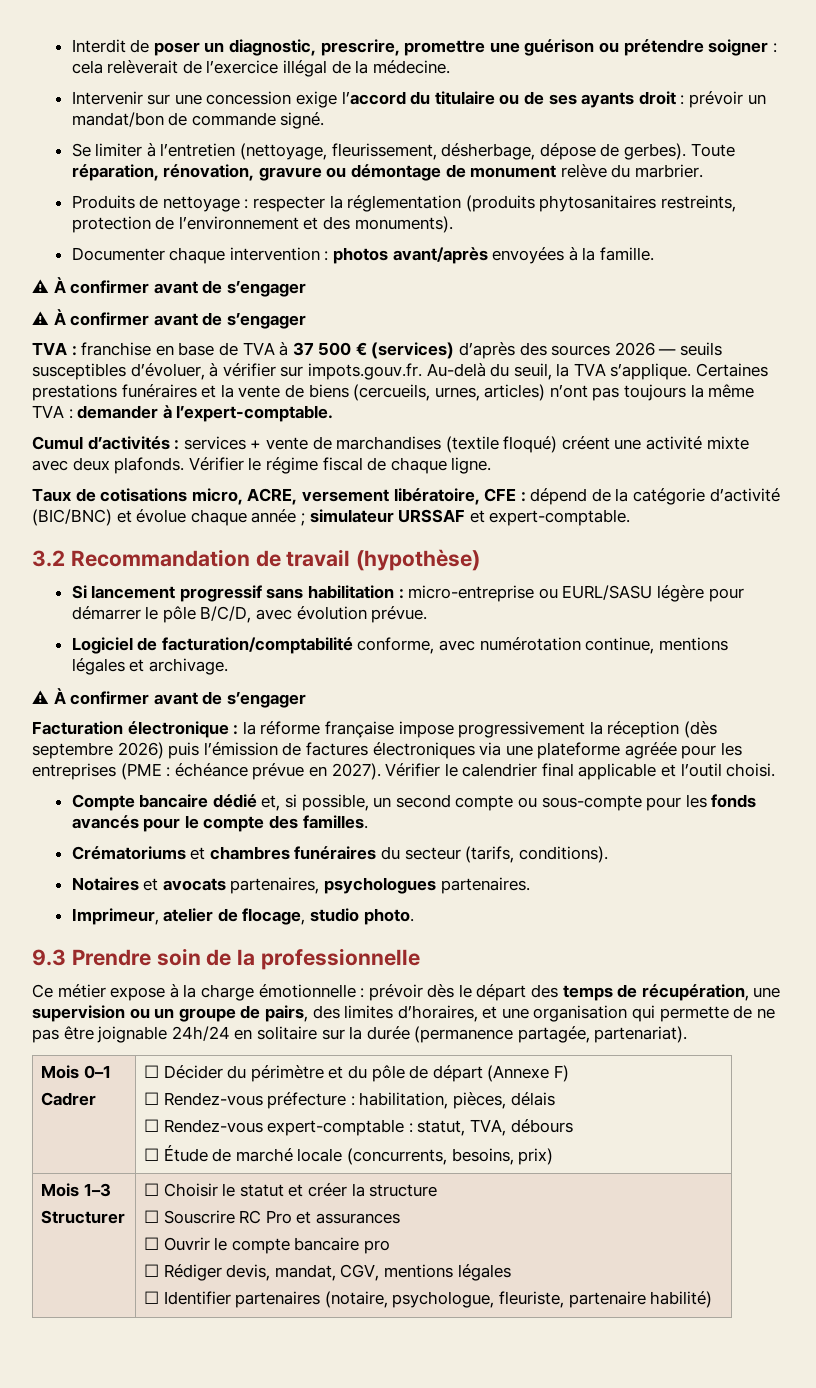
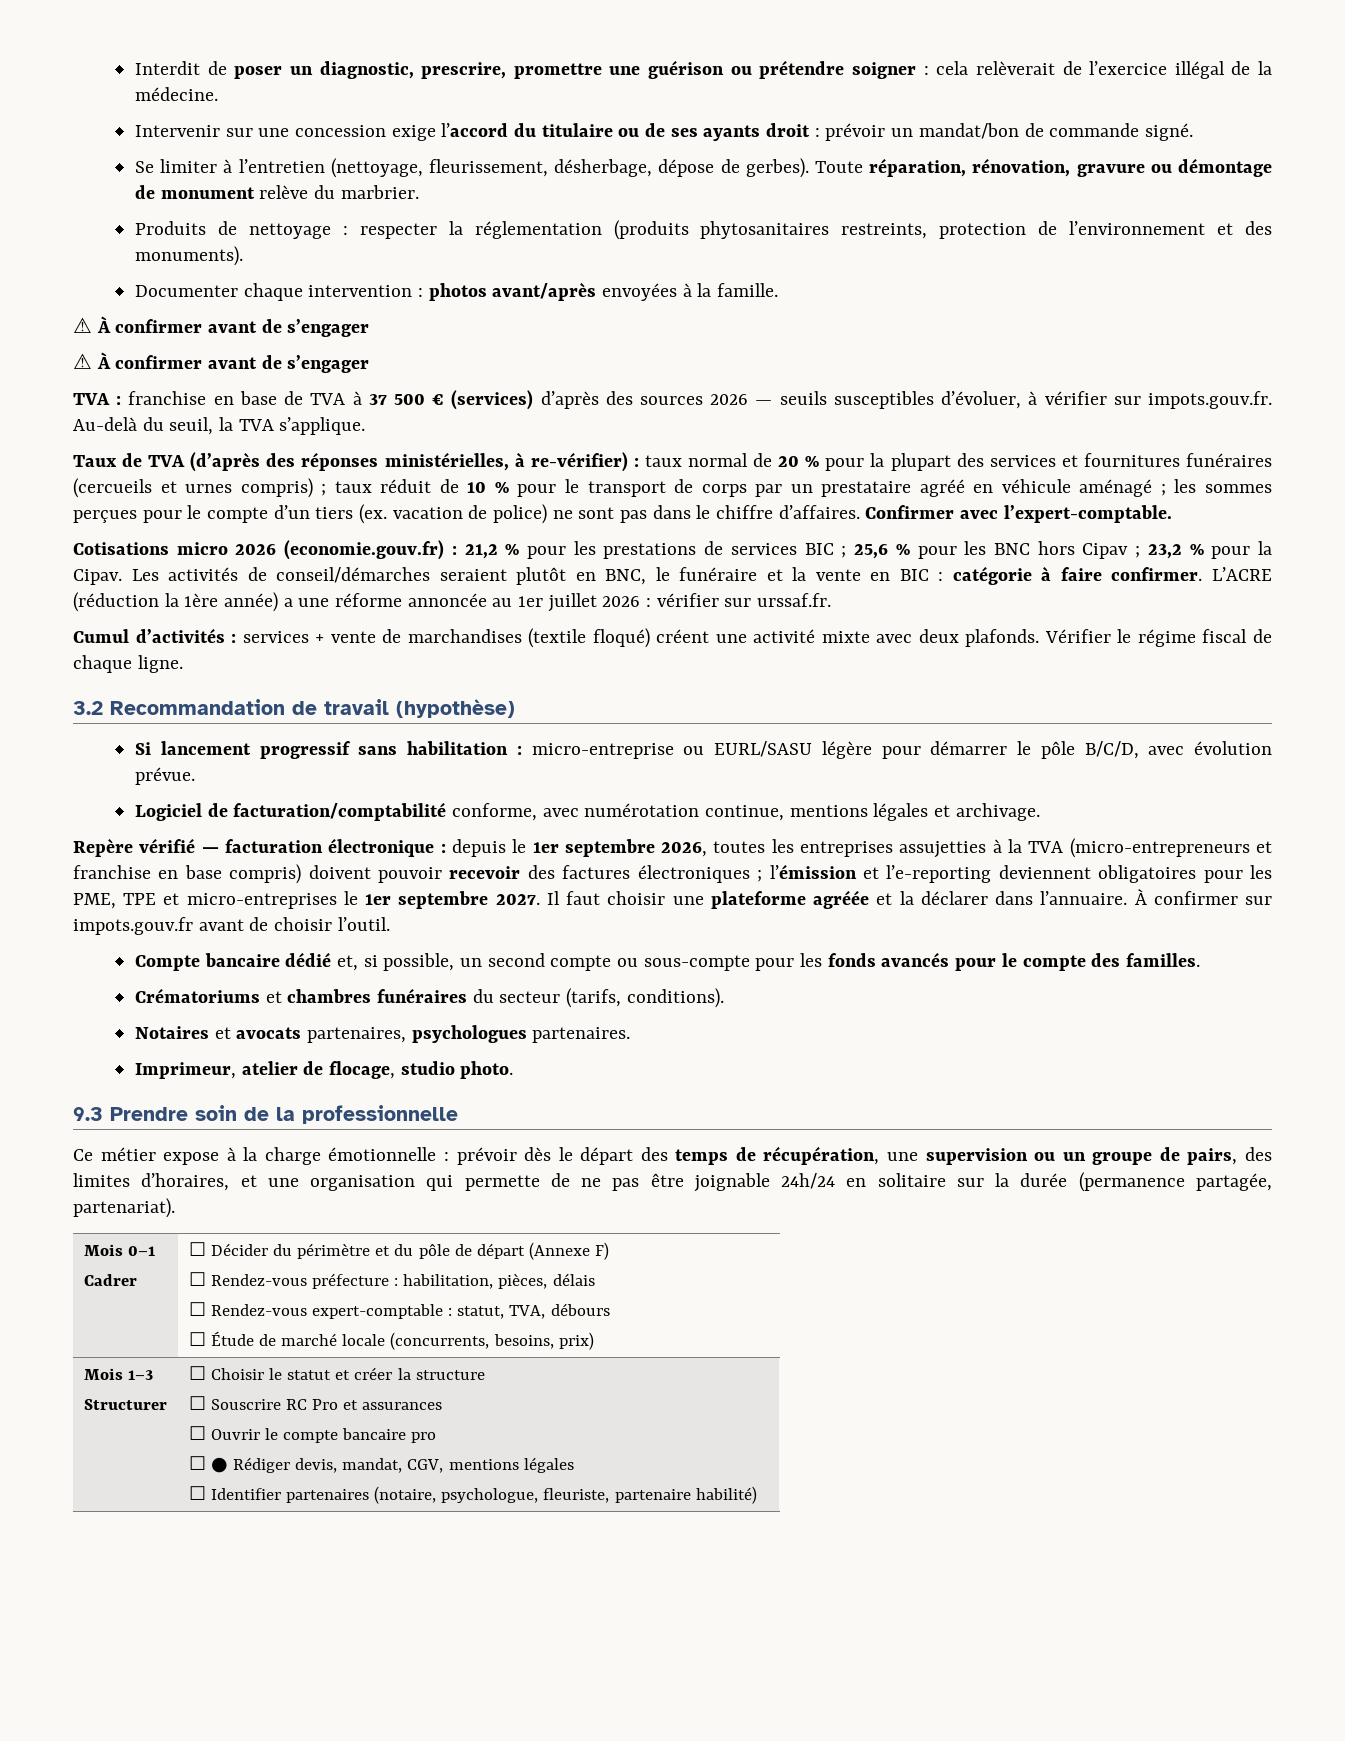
- TVA : franchise en base de TVA à 37 500 € (services) d’après des sources 2026 — seuils susceptibles d’évoluer, à vérifier sur impots.gouv.fr. Au-delà du seuil, la TVA s’applique. Certaines prestations funéraires et la vente de biens (cercueils, urnes, articles) n’ont pas toujours la même TVA : demander à l’expert-comptable.
+ TVA : franchise en base de TVA à 37 500 € (services) d’après des sources 2026 — seuils susceptibles d’évoluer, à vérifier sur impots.gouv.fr. Au-delà du seuil, la TVA s’applique.
+ Taux de TVA (d’après des réponses ministérielles, à re-vérifier) : taux normal de 20 % pour la plupart des services et fournitures funéraires (cercueils et urnes compris) ; taux réduit de 10 % pour le transport de corps par un prestataire agréé en véhicule aménagé ; les sommes perçues pour le compte d’un tiers (ex. vacation de police) ne sont pas dans le chiffre d’affaires. Confirmer avec l’expert-comptable.
+ Cotisations micro 2026 (economie.gouv.fr) : 21,2 % pour les prestations de services BIC ; 25,6 % pour les BNC hors Cipav ; 23,2 % pour la Cipav. Les activités de conseil/démarches seraient plutôt en BNC, le funéraire et la vente en BIC : catégorie à faire confirmer. L’ACRE (réduction la 1ère année) a une réforme annoncée au 1er juillet 2026 : vérifier sur urssaf.fr.
- Taux de cotisations micro, ACRE, versement libératoire, CFE : dépend de la catégorie d’activité (BIC/BNC) et évolue chaque année ; simulateur URSSAF et expert-comptable.
  Logiciel de facturation/comptabilité conforme, avec numérotation continue, mentions légales et archivage.
- ⚠ À confirmer avant de s’engager
- Facturation électronique : la réforme française impose progressivement la réception (dès septembre 2026) puis l’émission de factures électroniques via une plateforme agréée pour les entreprises (PME : échéance prévue en 2027). Vérifier le calendrier final applicable et l’outil choisi.
+ Repère vérifié — facturation électronique : depuis le 1er septembre 2026, toutes les entreprises assujetties à la TVA (micro-entrepreneurs et franchise en base compris) doivent pouvoir recevoir des factures électroniques ; l’émission et l’e-reporting deviennent obligatoires pour les PME, TPE et micro-entreprises le 1er septembre 2027. Il faut choisir une plateforme agréée et la déclarer dans l’annuaire. À confirmer sur impots.gouv.fr avant de choisir l’outil.
  Mois 1–3
  Structurer | ☐ Choisir le statut et créer la structure
  ☐ Souscrire RC Pro et assurances
  ☐ Ouvrir le compte bancaire pro
- ☐ Rédiger devis, mandat, CGV, mentions légales
+ ☐ ● Rédiger devis, mandat, CGV, mentions légales

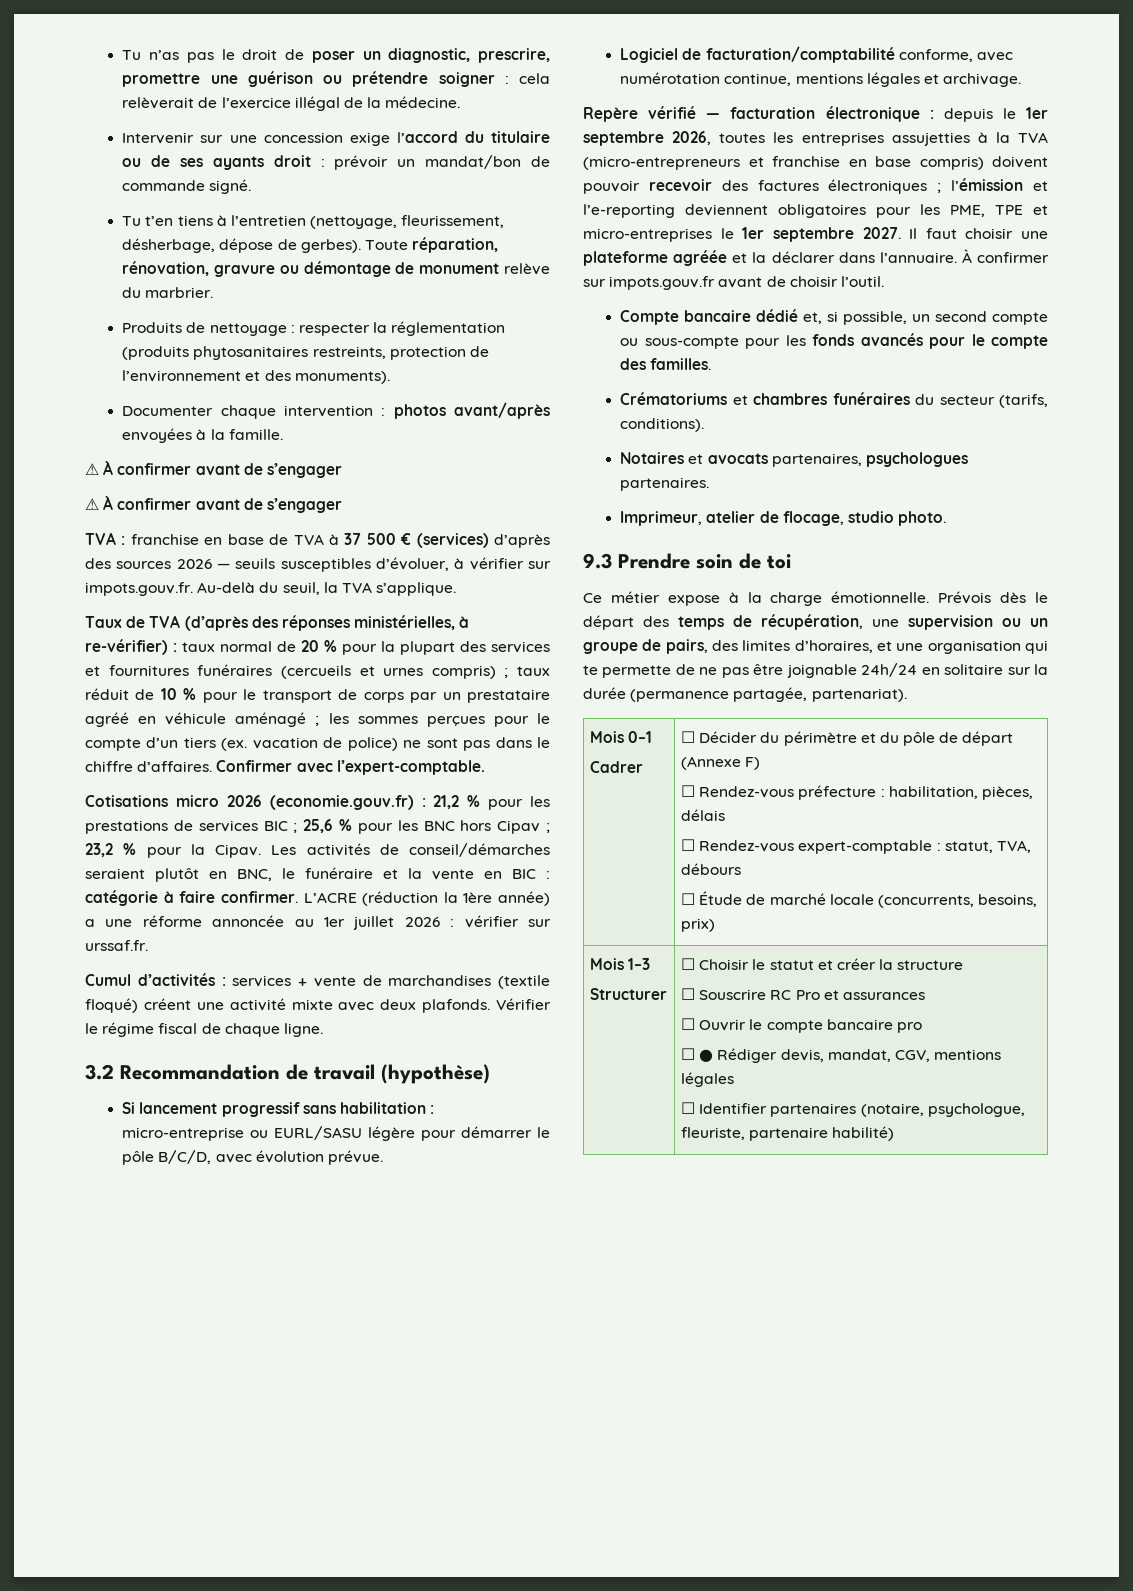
- Interdit de poser un diagnostic, prescrire, promettre une guérison ou prétendre soigner : cela relèverait de l’exercice illégal de la médecine.
+ Tu n’as pas le droit de poser un diagnostic, prescrire, promettre une guérison ou prétendre soigner : cela relèverait de l’exercice illégal de la médecine.
- Se limiter à l’entretien (nettoyage, fleurissement, désherbage, dépose de gerbes).
+ Tu t’en tiens à l’entretien (nettoyage, fleurissement, désherbage, dépose de gerbes).
- 9.3 Prendre soin de la professionnelle
+ 9.3 Prendre soin de toi
- Ce métier expose à la charge émotionnelle : prévoir dès le départ des temps de récupération, une supervision ou un groupe de pairs, des limites d’horaires, et une organisation qui permette de ne pas être joignable 24h/24 en solitaire sur la durée (permanence partagée, partenariat).
+ Ce métier expose à la charge émotionnelle. Prévois dès le départ des temps de récupération, une supervision ou un groupe de pairs, des limites d’horaires, et une organisation qui te permette de ne pas être joignable 24h/24 en solitaire sur la durée (permanence partagée, partenariat).

